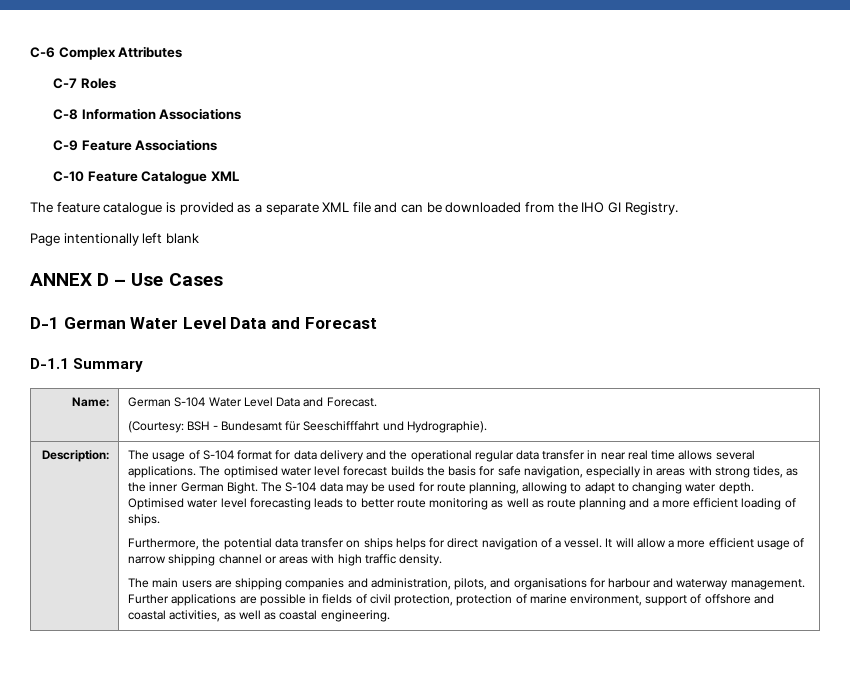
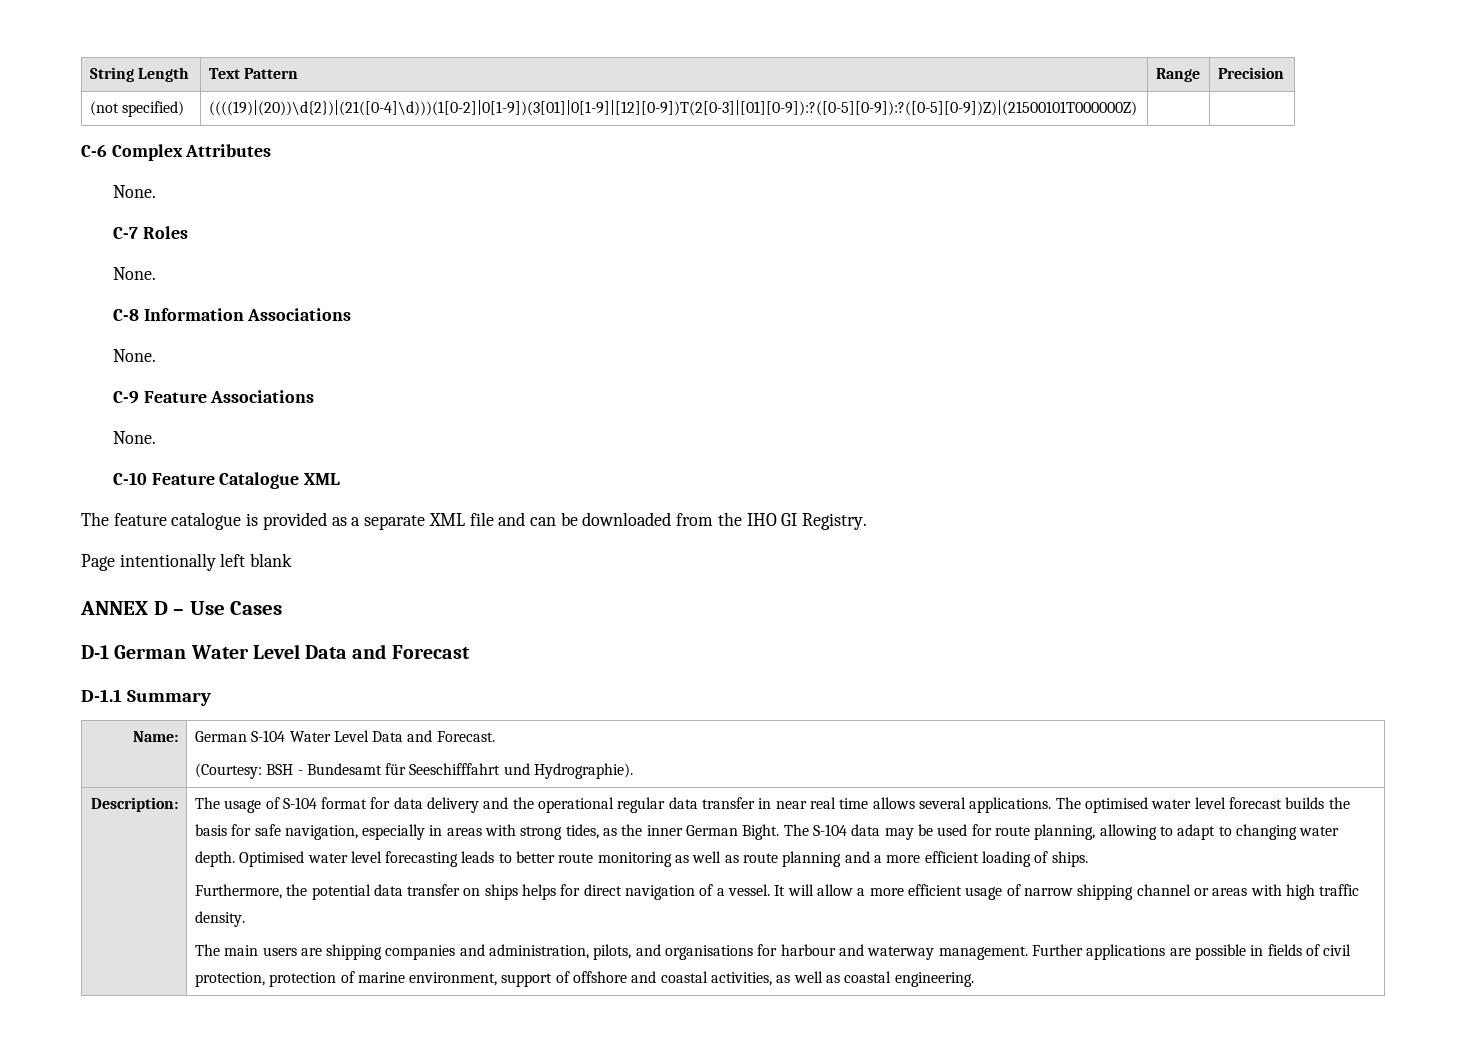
+ String Length | Text Pattern | Range | Precision
+ (not specified) | ((((19)|(20))\d{2})|(21([0-4]\d)))(1[0-2]|0[1-9])(3[01]|0[1-9]|[12][0-9])T(2[0-3]|[01][0-9]):?([0-5][0-9]):?([0-5][0-9])Z)|(21500101T000000Z) | |
  C-6 Complex Attributes
+ None.
  C-7 Roles
+ None.
  C-8 Information Associations
+ None.
  C-9 Feature Associations
+ None.

